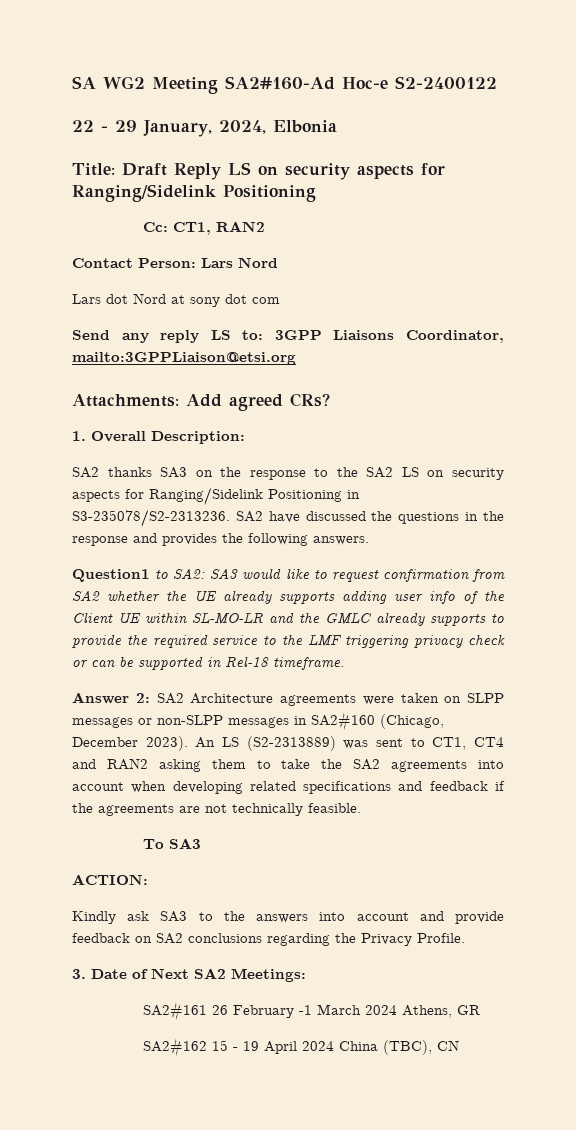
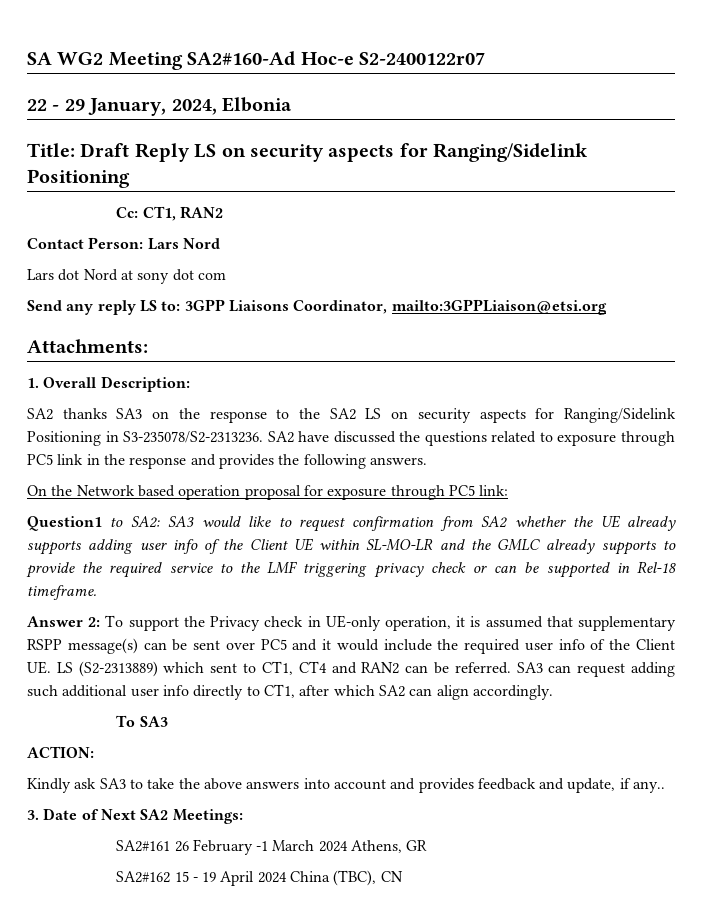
- SA WG2 Meeting SA2#160-Ad Hoc-e S2-2400122
+ SA WG2 Meeting SA2#160-Ad Hoc-e S2-2400122r07
- Attachments: Add agreed CRs?
+ Attachments:
- SA2 have discussed the questions in the response and provides the following answers.
+ SA2 have discussed the questions related to exposure through PC5 link in the response and provides the following answers.
+ On the Network based operation proposal for exposure through PC5 link:
- Answer 2: SA2 Architecture agreements were taken on SLPP messages or non-SLPP messages in SA2#160 (Chicago, December 2023). An LS (S2-2313889) was sent to CT1, CT4 and RAN2 asking them to take the SA2 agreements into account when developing related specifications and feedback if the agreements are not technically feasible.
+ Answer 2: To support the Privacy check in UE-only operation, it is assumed that supplementary RSPP message(s) can be sent over PC5 and it would include the required user info of the Client UE. LS (S2-2313889) which sent to CT1, CT4 and RAN2 can be referred. SA3 can request adding such additional user info directly to CT1, after which SA2 can align accordingly.
- Kindly ask SA3 to the answers into account and provide feedback on SA2 conclusions regarding the Privacy Profile.
+ Kindly ask SA3 to take the above answers into account and provides feedback and update, if any..

